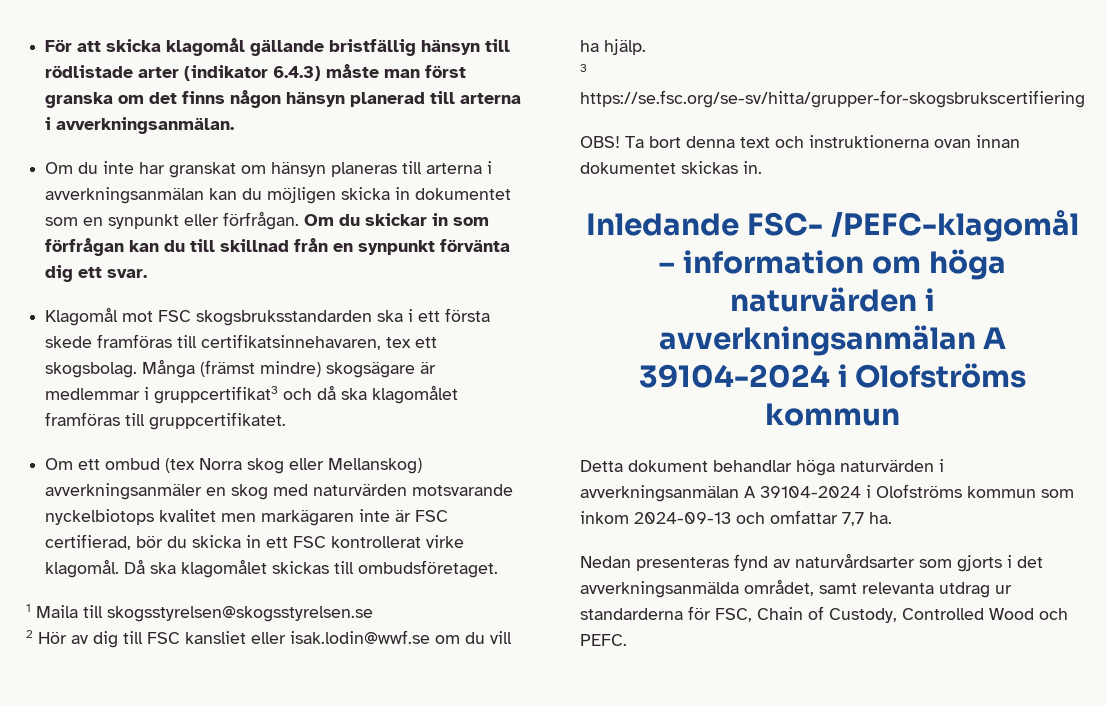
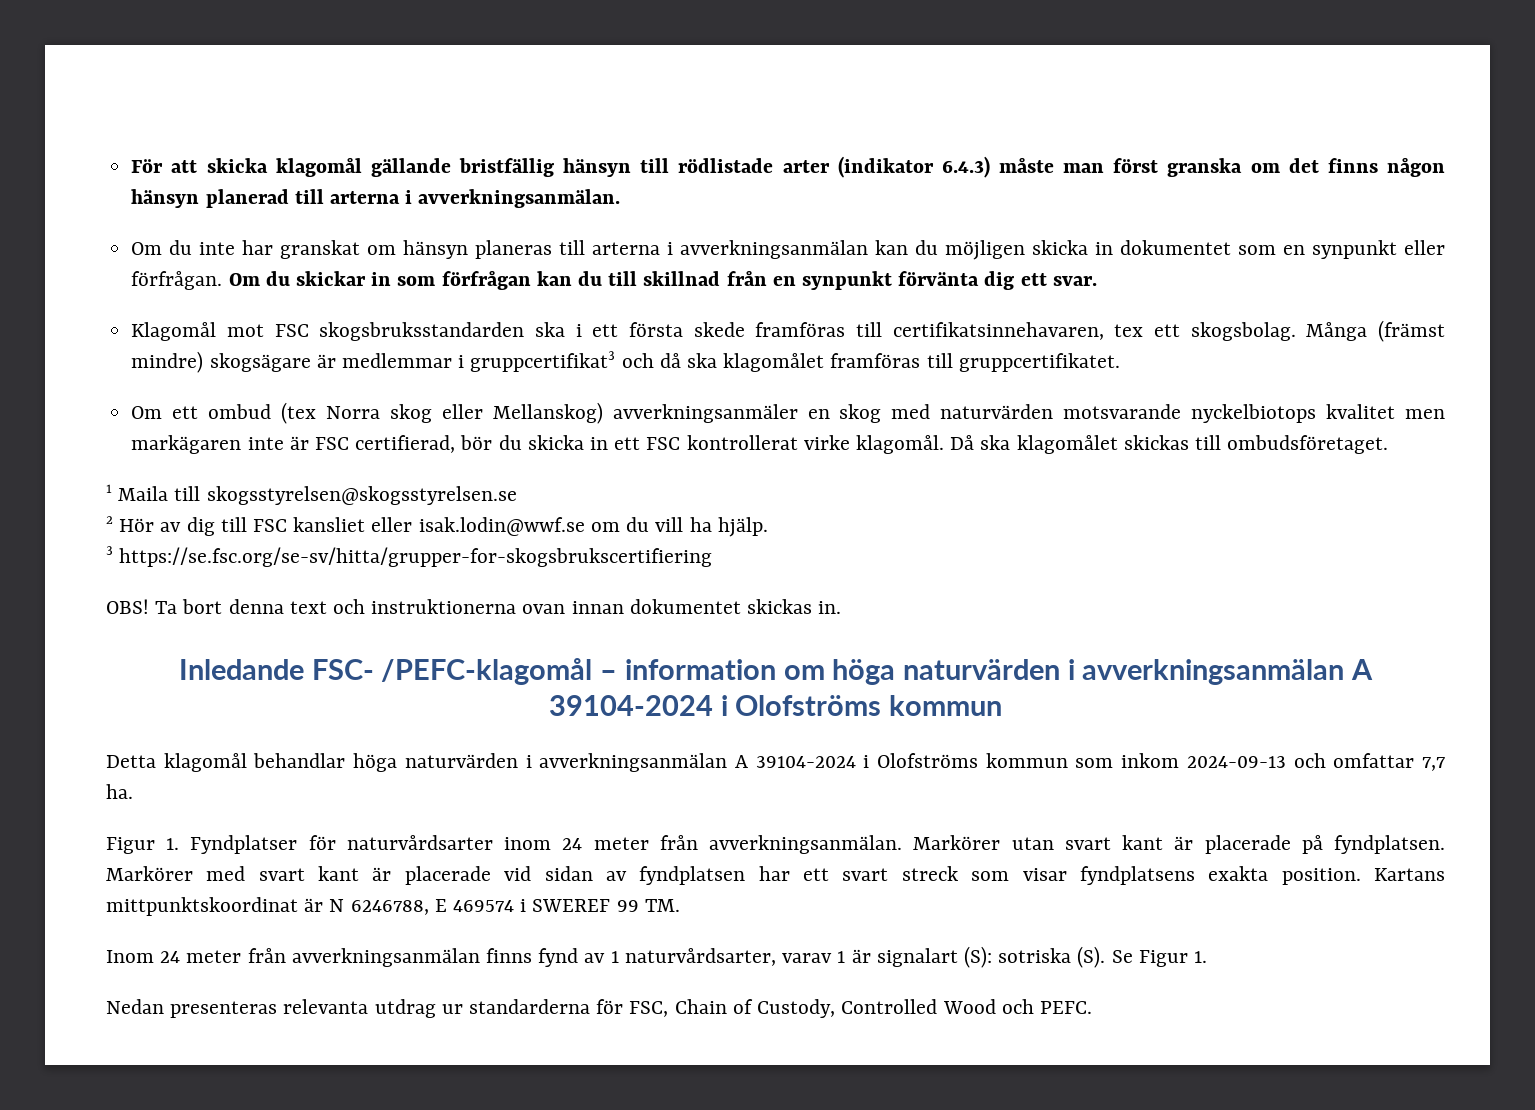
- Detta dokument behandlar höga naturvärden i avverkningsanmälan A 39104-2024 i Olofströms kommun som inkom 2024-09-13 och omfattar 7,7 ha.
+ Detta klagomål behandlar höga naturvärden i avverkningsanmälan A 39104-2024 i Olofströms kommun som inkom 2024-09-13 och omfattar 7,7 ha.
- Nedan presenteras fynd av naturvårdsarter som gjorts i det avverkningsanmälda området, samt relevanta utdrag ur standarderna för FSC, Chain of Custody, Controlled Wood och PEFC.
+ Figur 1. Fyndplatser för naturvårdsarter inom 24 meter från avverkningsanmälan. Markörer utan svart kant är placerade på fyndplatsen. Markörer med svart kant är placerade vid sidan av fyndplatsen har ett svart streck som visar fyndplatsens exakta position. Kartans mittpunktskoordinat är N 6246788, E 469574 i SWEREF 99 TM.
+ Inom 24 meter från avverkningsanmälan finns fynd av 1 naturvårdsarter, varav 1 är signalart (S): sotriska (S). Se Figur 1.
+ Nedan presenteras relevanta utdrag ur standarderna för FSC, Chain of Custody, Controlled Wood och PEFC.

